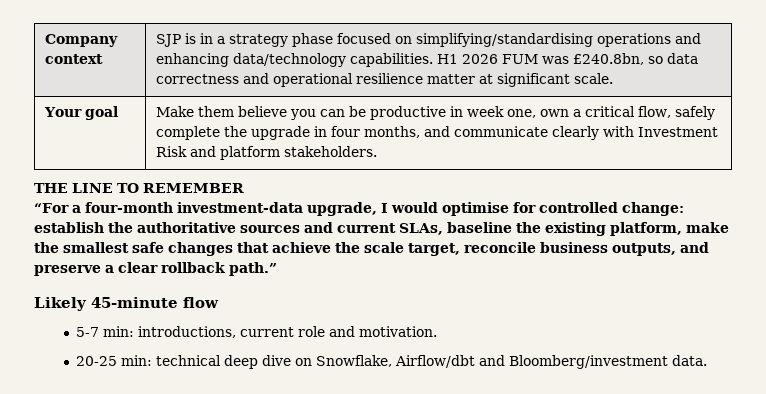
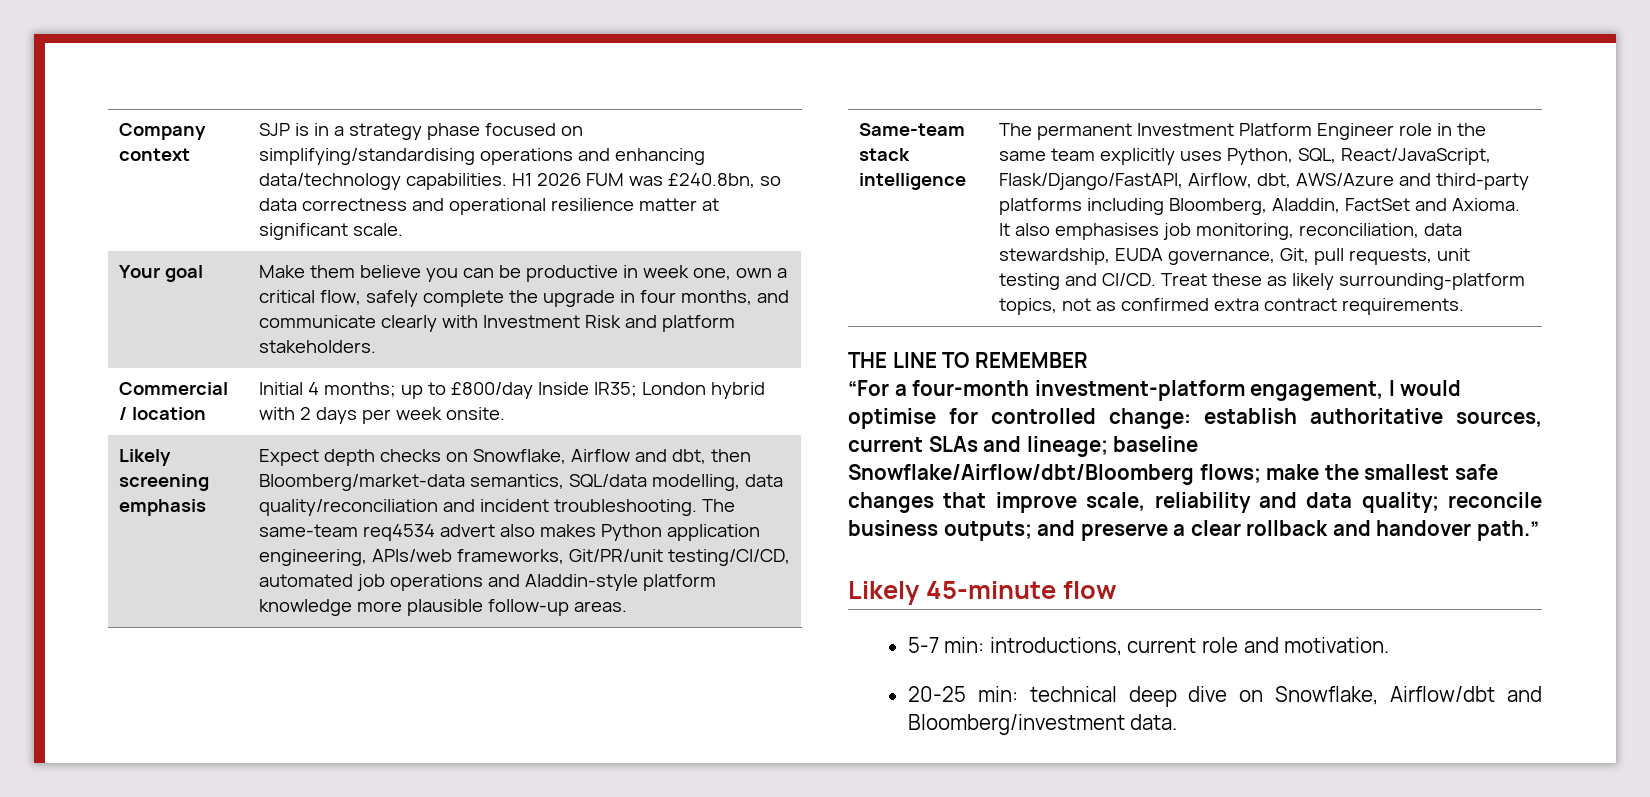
+ Commercial / location | Initial 4 months; up to £800/day Inside IR35; London hybrid with 2 days per week onsite.
+ Likely screening emphasis | Expect depth checks on Snowflake, Airflow and dbt, then Bloomberg/market-data semantics, SQL/data modelling, data quality/reconciliation and incident troubleshooting. The same-team req4534 advert also makes Python application engineering, APIs/web frameworks, Git/PR/unit testing/CI/CD, automated job operations and Aladdin-style platform knowledge more plausible follow-up areas.
+ Same-team stack intelligence | The permanent Investment Platform Engineer role in the same team explicitly uses Python, SQL, React/JavaScript, Flask/Django/FastAPI, Airflow, dbt, AWS/Azure and third-party platforms including Bloomberg, Aladdin, FactSet and Axioma. It also emphasises job monitoring, reconciliation, data stewardship, EUDA governance, Git, pull requests, unit testing and CI/CD. Treat these as likely surrounding-platform topics, not as confirmed extra contract requirements.
- “For a four-month investment-data upgrade, I would optimise for controlled change: establish the authoritative sources and current SLAs, baseline the existing platform, make the smallest safe changes that achieve the scale target, reconcile business outputs, and preserve a clear rollback path.”
+ “For a four-month investment-platform engagement, I would optimise for controlled change: establish authoritative sources, current SLAs and lineage; baseline Snowflake/Airflow/dbt/Bloomberg flows; make the smallest safe changes that improve scale, reliability and data quality; reconcile business outputs; and preserve a clear rollback and handover path.”

